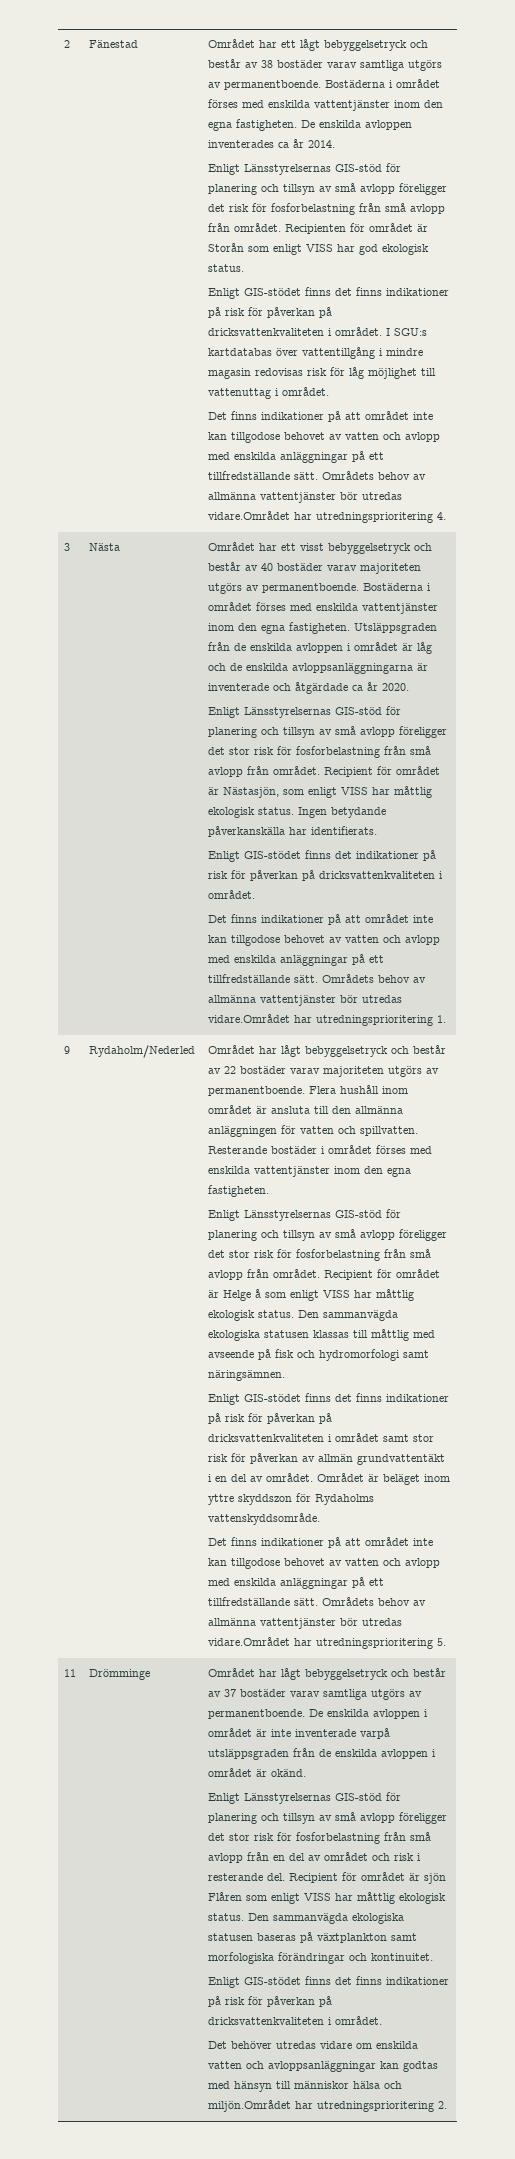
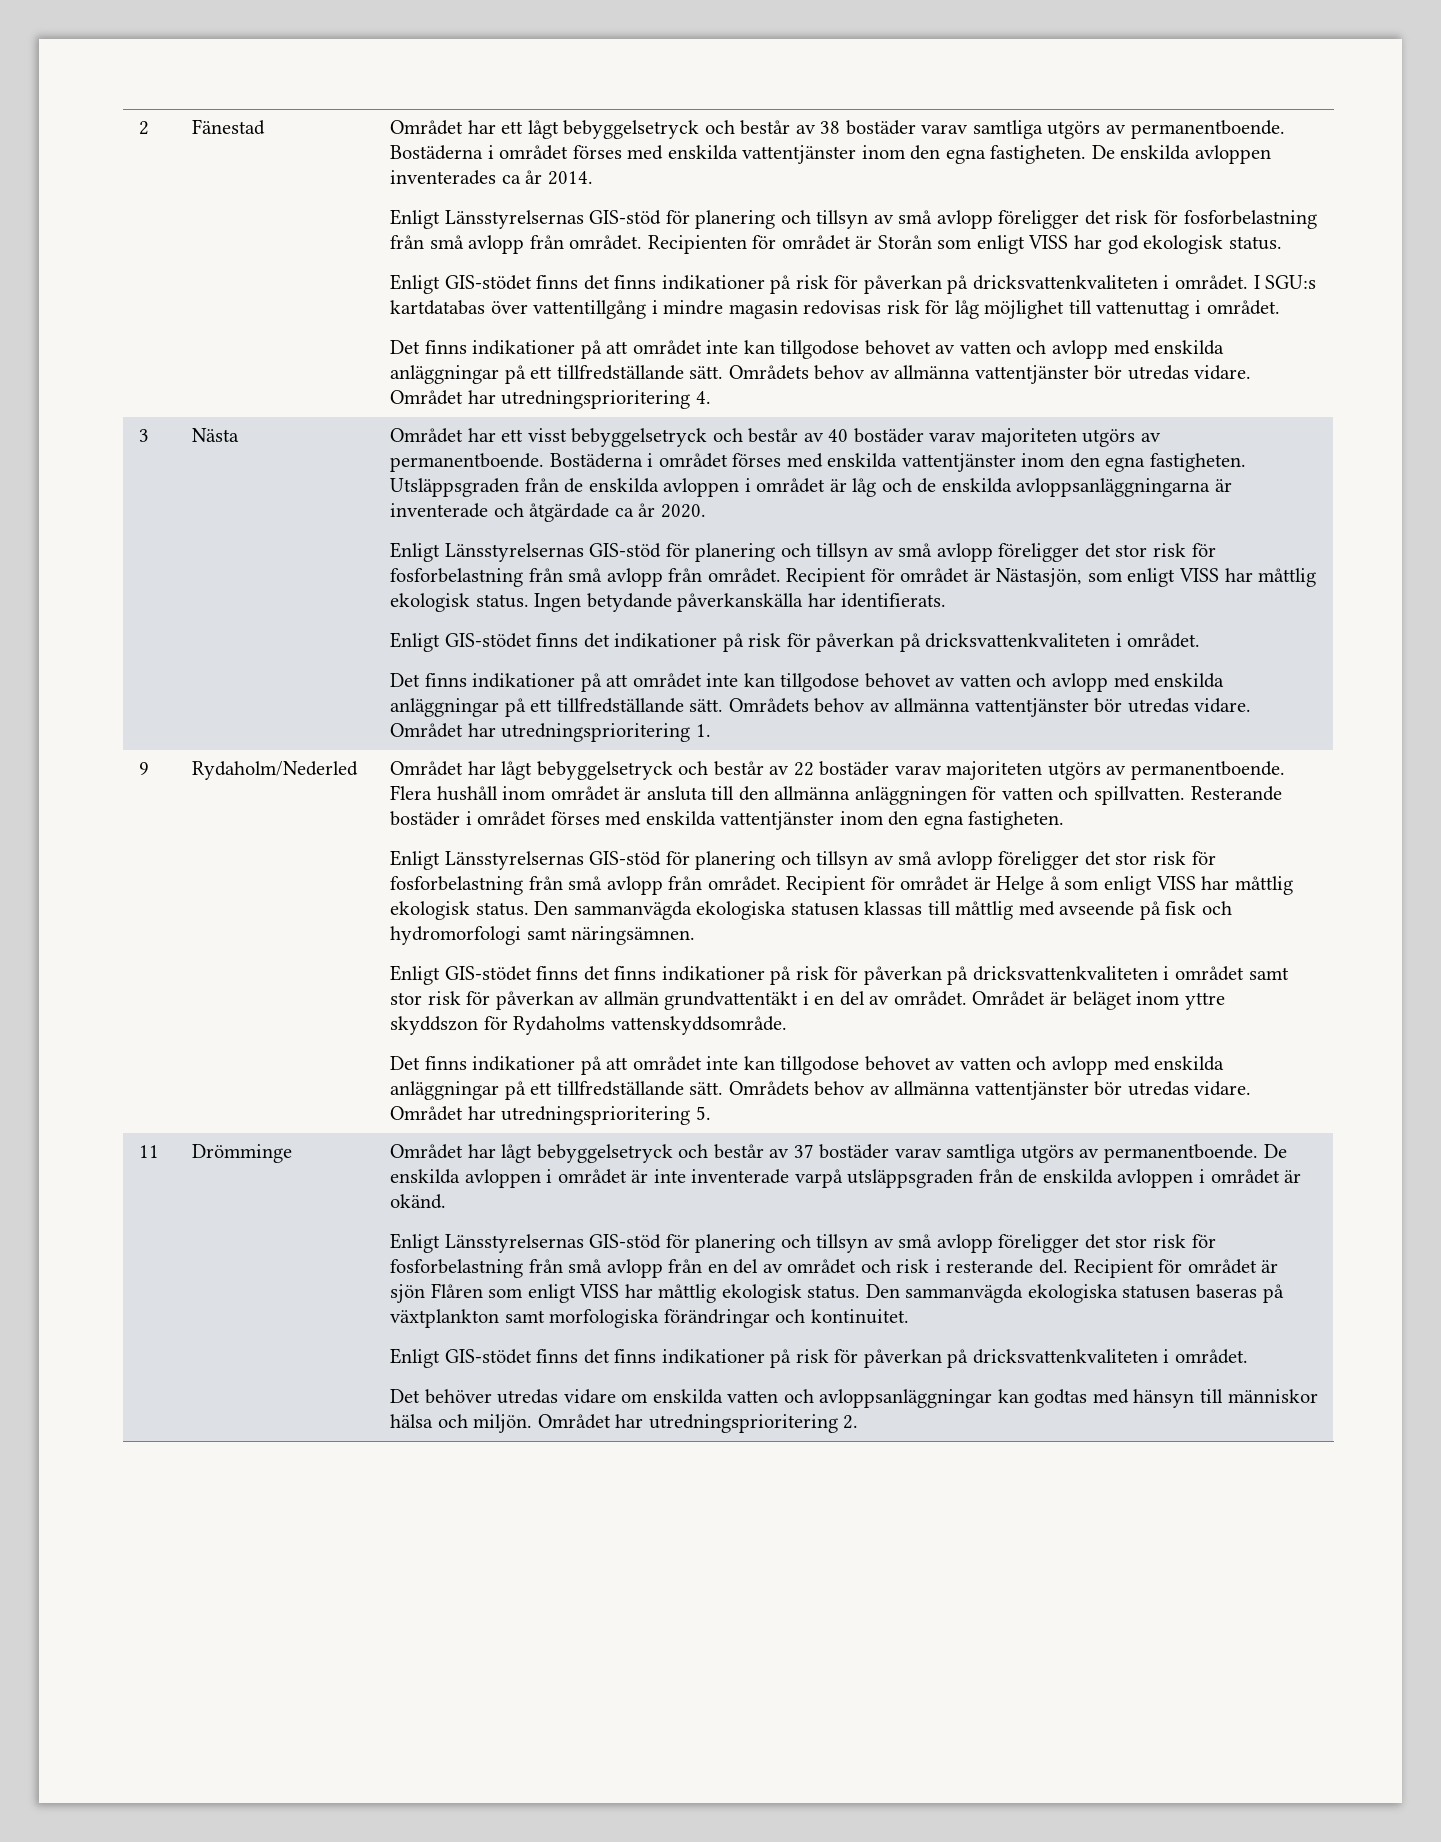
- Områdets behov av allmänna vattentjänster bör utredas vidare.Området har utredningsprioritering 4.
+ Områdets behov av allmänna vattentjänster bör utredas vidare. Området har utredningsprioritering 4.
- Områdets behov av allmänna vattentjänster bör utredas vidare.Området har utredningsprioritering 1.
+ Områdets behov av allmänna vattentjänster bör utredas vidare. Området har utredningsprioritering 1.
- Områdets behov av allmänna vattentjänster bör utredas vidare.Området har utredningsprioritering 5.
+ Områdets behov av allmänna vattentjänster bör utredas vidare. Området har utredningsprioritering 5.
- Det behöver utredas vidare om enskilda vatten och avloppsanläggningar kan godtas med hänsyn till människor hälsa och miljön.Området har utredningsprioritering 2.
+ Det behöver utredas vidare om enskilda vatten och avloppsanläggningar kan godtas med hänsyn till människor hälsa och miljön. Området har utredningsprioritering 2.

